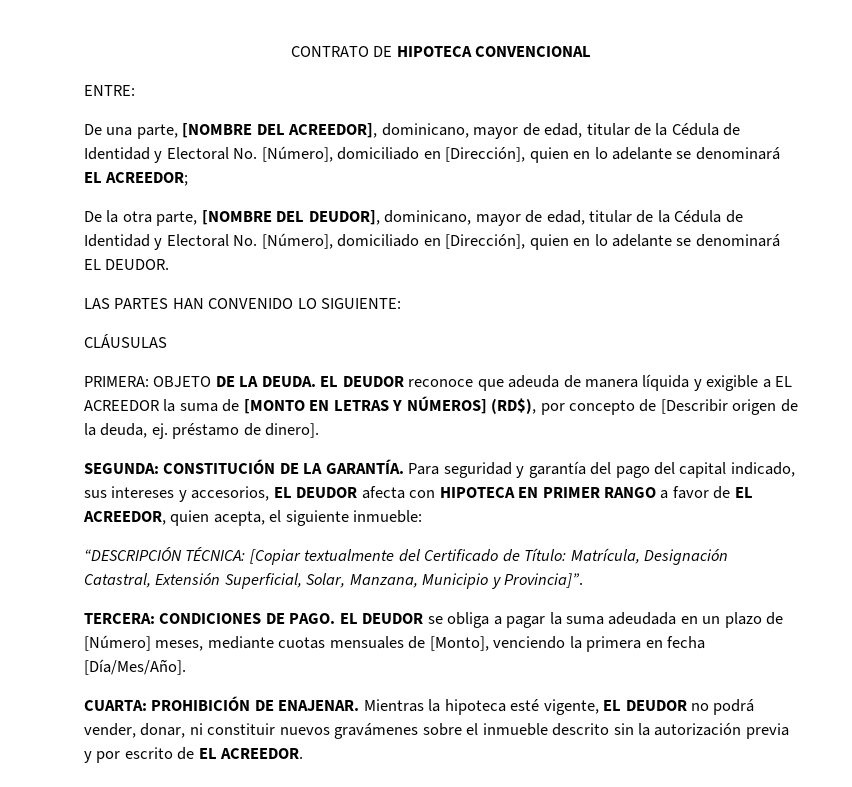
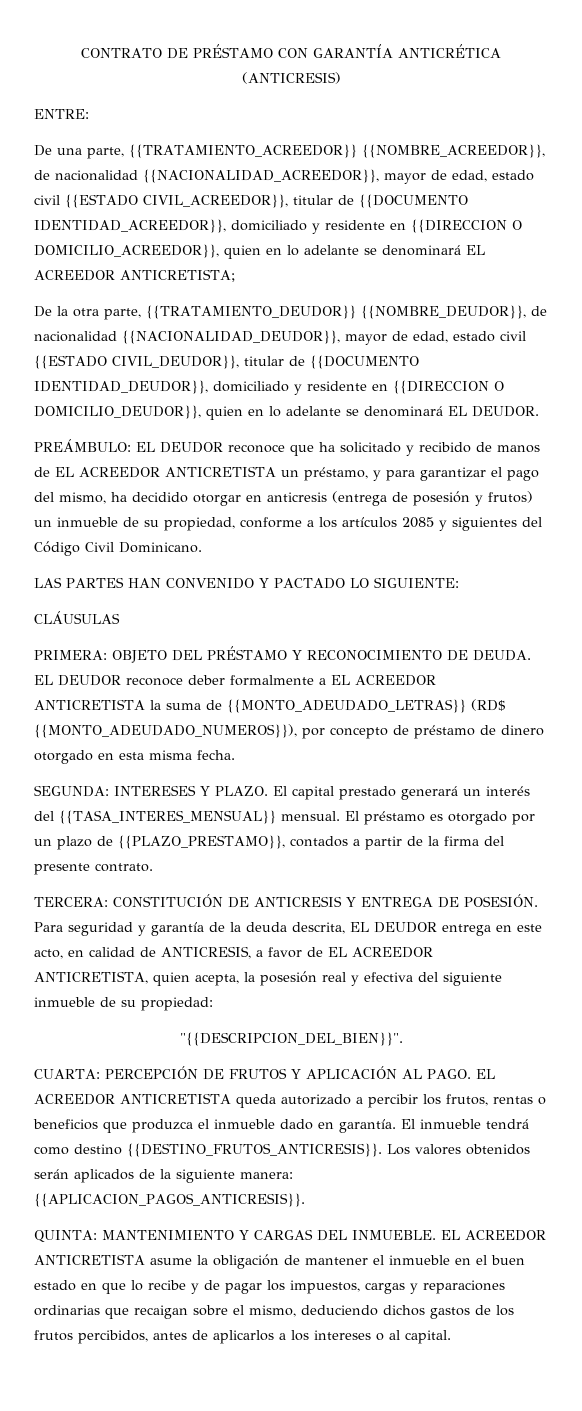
- CONTRATO DE HIPOTECA CONVENCIONAL
+ CONTRATO DE PRÉSTAMO CON GARANTÍA ANTICRÉTICA (ANTICRESIS)
- De una parte, [NOMBRE DEL ACREEDOR], dominicano, mayor de edad, titular de la Cédula de Identidad y Electoral No. [Número], domiciliado en [Dirección], quien en lo adelante se denominará EL ACREEDOR;
+ De una parte, {{TRATAMIENTO_ACREEDOR}} {{NOMBRE_ACREEDOR}}, de nacionalidad {{NACIONALIDAD_ACREEDOR}}, mayor de edad, estado civil {{ESTADO CIVIL_ACREEDOR}}, titular de {{DOCUMENTO IDENTIDAD_ACREEDOR}}, domiciliado y residente en {{DIRECCION O DOMICILIO_ACREEDOR}}, quien en lo adelante se denominará EL ACREEDOR ANTICRETISTA;
- De la otra parte, [NOMBRE DEL DEUDOR], dominicano, mayor de edad, titular de la Cédula de Identidad y Electoral No. [Número], domiciliado en [Dirección], quien en lo adelante se denominará EL DEUDOR.
+ De la otra parte, {{TRATAMIENTO_DEUDOR}} {{NOMBRE_DEUDOR}}, de nacionalidad {{NACIONALIDAD_DEUDOR}}, mayor de edad, estado civil {{ESTADO CIVIL_DEUDOR}}, titular de {{DOCUMENTO IDENTIDAD_DEUDOR}}, domiciliado y residente en {{DIRECCION O DOMICILIO_DEUDOR}}, quien en lo adelante se denominará EL DEUDOR.
+ PREÁMBULO: EL DEUDOR reconoce que ha solicitado y recibido de manos de EL ACREEDOR ANTICRETISTA un préstamo, y para garantizar el pago del mismo, ha decidido otorgar en anticresis (entrega de posesión y frutos) un inmueble de su propiedad, conforme a los artículos 2085 y siguientes del Código Civil Dominicano.
- LAS PARTES HAN CONVENIDO LO SIGUIENTE:
+ LAS PARTES HAN CONVENIDO Y PACTADO LO SIGUIENTE:
- PRIMERA: OBJETO DE LA DEUDA. EL DEUDOR reconoce que adeuda de manera líquida y exigible a EL ACREEDOR la suma de [MONTO EN LETRAS Y NÚMEROS] (RD$), por concepto de [Describir origen de la deuda, ej. préstamo de dinero].
- SEGUNDA: CONSTITUCIÓN DE LA GARANTÍA. Para seguridad y garantía del pago del capital indicado, sus intereses y accesorios, EL DEUDOR afecta con HIPOTECA EN PRIMER RANGO a favor de EL ACREEDOR, quien acepta, el siguiente inmueble:
- “DESCRIPCIÓN TÉCNICA: [Copiar textualmente del Certificado de Título: Matrícula, Designación Catastral, Extensión Superficial, Solar, Manzana, Municipio y Provincia]”.
- TERCERA: CONDICIONES DE PAGO. EL DEUDOR se obliga a pagar la suma adeudada en un plazo de [Número] meses, mediante cuotas mensuales de [Monto], venciendo la primera en fecha [Día/Mes/Año].
- CUARTA: PROHIBICIÓN DE ENAJENAR. Mientras la hipoteca esté vigente, EL DEUDOR no podrá vender, donar, ni constituir nuevos gravámenes sobre el inmueble descrito sin la autorización previa y por escrito de EL ACREEDOR.
+ PRIMERA: OBJETO DEL PRÉSTAMO Y RECONOCIMIENTO DE DEUDA. EL DEUDOR reconoce deber formalmente a EL ACREEDOR ANTICRETISTA la suma de {{MONTO_ADEUDADO_LETRAS}} (RD$ {{MONTO_ADEUDADO_NUMEROS}}), por concepto de préstamo de dinero otorgado en esta misma fecha.
+ SEGUNDA: INTERESES Y PLAZO. El capital prestado generará un interés del {{TASA_INTERES_MENSUAL}} mensual. El préstamo es otorgado por un plazo de {{PLAZO_PRESTAMO}}, contados a partir de la firma del presente contrato.
+ TERCERA: CONSTITUCIÓN DE ANTICRESIS Y ENTREGA DE POSESIÓN. Para seguridad y garantía de la deuda descrita, EL DEUDOR entrega en este acto, en calidad de ANTICRESIS, a favor de EL ACREEDOR ANTICRETISTA, quien acepta, la posesión real y efectiva del siguiente inmueble de su propiedad:
+ "{{DESCRIPCION_DEL_BIEN}}".
+ CUARTA: PERCEPCIÓN DE FRUTOS Y APLICACIÓN AL PAGO. EL ACREEDOR ANTICRETISTA queda autorizado a percibir los frutos, rentas o beneficios que produzca el inmueble dado en garantía. El inmueble tendrá como destino {{DESTINO_FRUTOS_ANTICRESIS}}. Los valores obtenidos serán aplicados de la siguiente manera: {{APLICACION_PAGOS_ANTICRESIS}}.
+ QUINTA: MANTENIMIENTO Y CARGAS DEL INMUEBLE. EL ACREEDOR ANTICRETISTA asume la obligación de mantener el inmueble en el buen estado en que lo recibe y de pagar los impuestos, cargas y reparaciones ordinarias que recaigan sobre el mismo, deduciendo dichos gastos de los frutos percibidos, antes de aplicarlos a los intereses o al capital.

